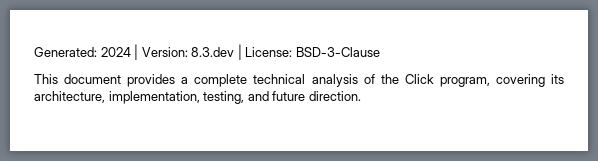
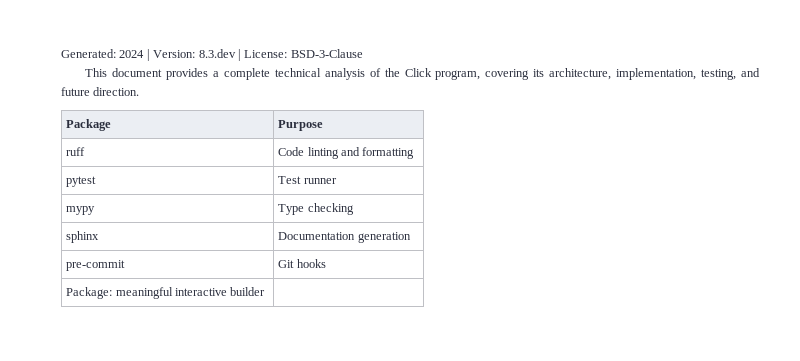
+ Package | Purpose
+ ruff | Code linting and formatting
+ pytest | Test runner
+ mypy | Type checking
+ sphinx | Documentation generation
+ pre-commit | Git hooks
+ Package: meaningful interactive builder |

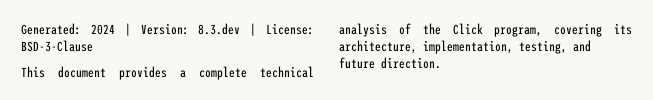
- Package | Purpose
- ruff | Code linting and formatting
- pytest | Test runner
- mypy | Type checking
- sphinx | Documentation generation
- pre-commit | Git hooks
- Package: meaningful interactive builder |

